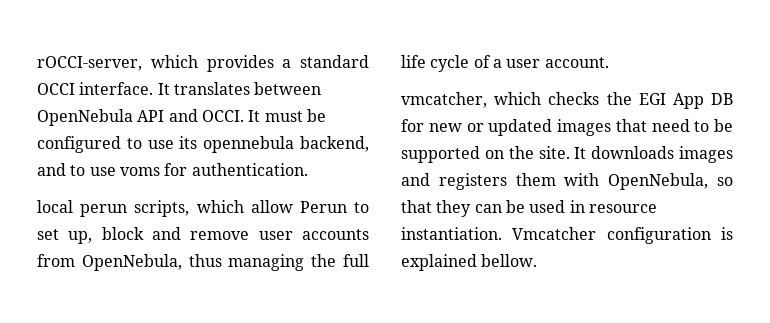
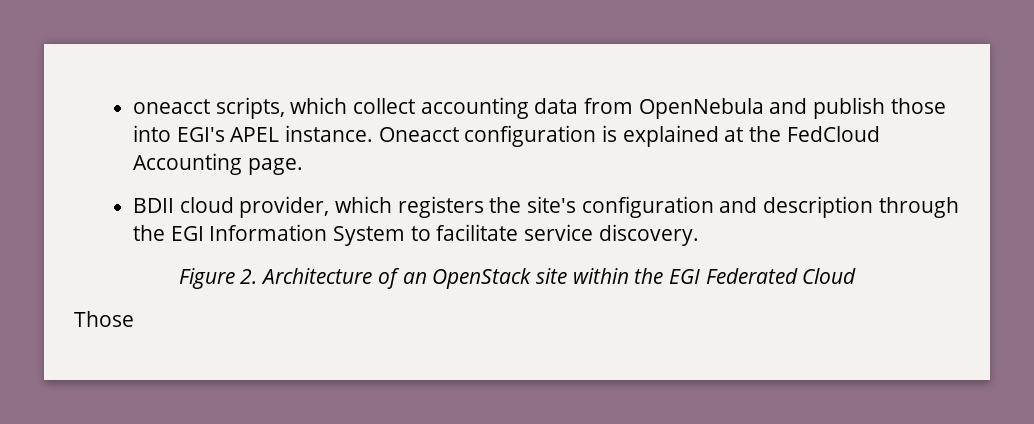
- rOCCI-server, which provides a standard OCCI interface. It translates between OpenNebula API and OCCI. It must be configured to use its opennebula backend, and to use voms for authentication.
- local perun scripts, which allow Perun to set up, block and remove user accounts from OpenNebula, thus managing the full life cycle of a user account.
- vmcatcher, which checks the EGI App DB for new or updated images that need to be supported on the site. It downloads images and registers them with OpenNebula, so that they can be used in resource instantiation. Vmcatcher configuration is explained bellow.
+ oneacct scripts, which collect accounting data from OpenNebula and publish those into EGI's APEL instance. Oneacct configuration is explained at the FedCloud Accounting page.
+ BDII cloud provider, which registers the site's configuration and description through the EGI Information System to facilitate service discovery.
+ Figure 2. Architecture of an OpenStack site within the EGI Federated Cloud
+ Those

